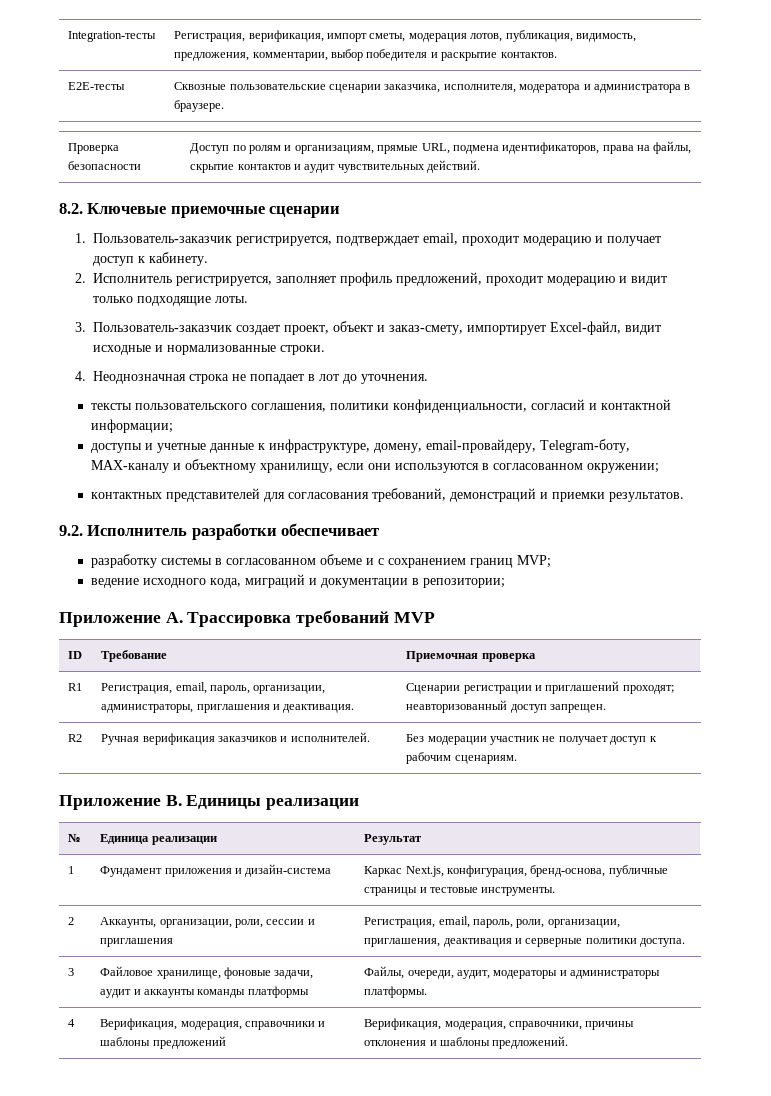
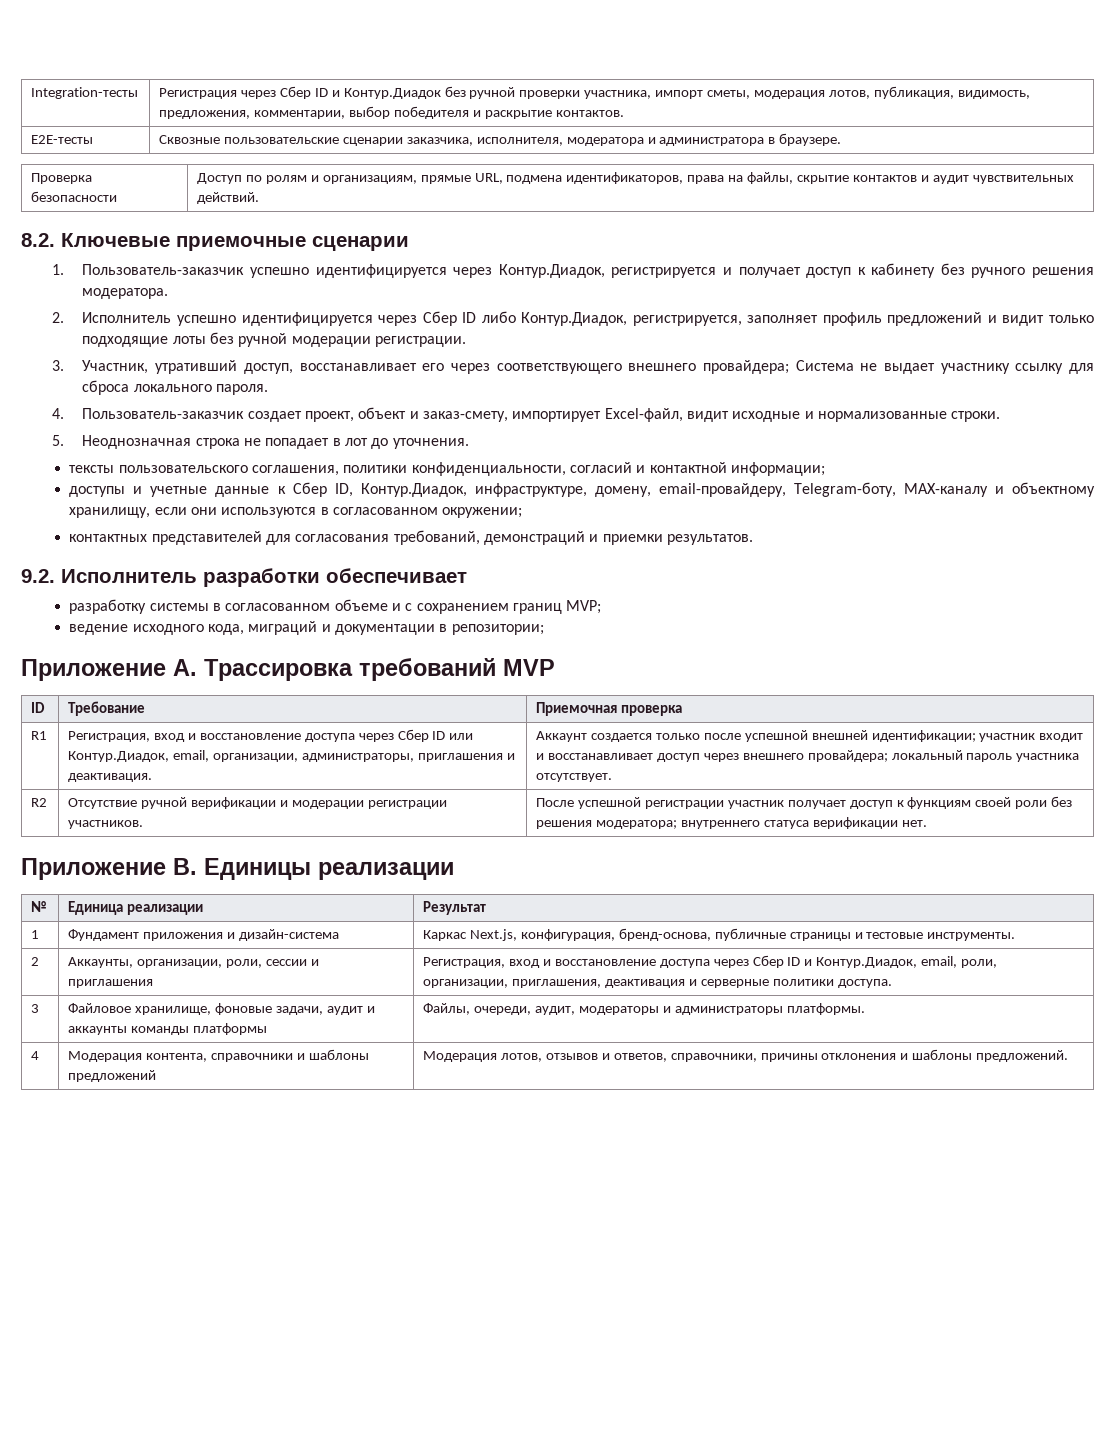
- Integration-тесты | Регистрация, верификация, импорт сметы, модерация лотов, публикация, видимость, предложения, комментарии, выбор победителя и раскрытие контактов.
+ Integration-тесты | Регистрация через Сбер ID и Контур.Диадок без ручной проверки участника, импорт сметы, модерация лотов, публикация, видимость, предложения, комментарии, выбор победителя и раскрытие контактов.
- 1. Пользователь-заказчик регистрируется, подтверждает email, проходит модерацию и получает доступ к кабинету.
- 2. Исполнитель регистрируется, заполняет профиль предложений, проходит модерацию и видит только подходящие лоты.
- 3. Пользователь-заказчик создает проект, объект и заказ-смету, импортирует Excel-файл, видит исходные и нормализованные строки.
+ 1. Пользователь-заказчик успешно идентифицируется через Контур.Диадок, регистрируется и получает доступ к кабинету без ручного решения модератора.
+ 2. Исполнитель успешно идентифицируется через Сбер ID либо Контур.Диадок, регистрируется, заполняет профиль предложений и видит только подходящие лоты без ручной модерации регистрации.
+ 3. Участник, утративший доступ, восстанавливает его через соответствующего внешнего провайдера; Система не выдает участнику ссылку для сброса локального пароля.
+ 4. Пользователь-заказчик создает проект, объект и заказ-смету, импортирует Excel-файл, видит исходные и нормализованные строки.
- 4. Неоднозначная строка не попадает в лот до уточнения.
+ 5. Неоднозначная строка не попадает в лот до уточнения.
- доступы и учетные данные к инфраструктуре, домену, email-провайдеру, Telegram-боту, MAX-каналу и объектному хранилищу, если они используются в согласованном окружении;
+ доступы и учетные данные к Сбер ID, Контур.Диадок, инфраструктуре, домену, email-провайдеру, Telegram-боту, MAX-каналу и объектному хранилищу, если они используются в согласованном окружении;
- R1 | Регистрация, email, пароль, организации, администраторы, приглашения и деактивация. | Сценарии регистрации и приглашений проходят; неавторизованный доступ запрещен.
- R2 | Ручная верификация заказчиков и исполнителей. | Без модерации участник не получает доступ к рабочим сценариям.
+ R1 | Регистрация, вход и восстановление доступа через Сбер ID или Контур.Диадок, email, организации, администраторы, приглашения и деактивация. | Аккаунт создается только после успешной внешней идентификации; участник входит и восстанавливает доступ через внешнего провайдера; локальный пароль участника отсутствует.
+ R2 | Отсутствие ручной верификации и модерации регистрации участников. | После успешной регистрации участник получает доступ к функциям своей роли без решения модератора; внутреннего статуса верификации нет.
- 2 | Аккаунты, организации, роли, сессии и приглашения | Регистрация, email, пароль, роли, организации, приглашения, деактивация и серверные политики доступа.
+ 2 | Аккаунты, организации, роли, сессии и приглашения | Регистрация, вход и восстановление доступа через Сбер ID и Контур.Диадок, email, роли, организации, приглашения, деактивация и серверные политики доступа.
- 4 | Верификация, модерация, справочники и шаблоны предложений | Верификация, модерация, справочники, причины отклонения и шаблоны предложений.
+ 4 | Модерация контента, справочники и шаблоны предложений | Модерация лотов, отзывов и ответов, справочники, причины отклонения и шаблоны предложений.

